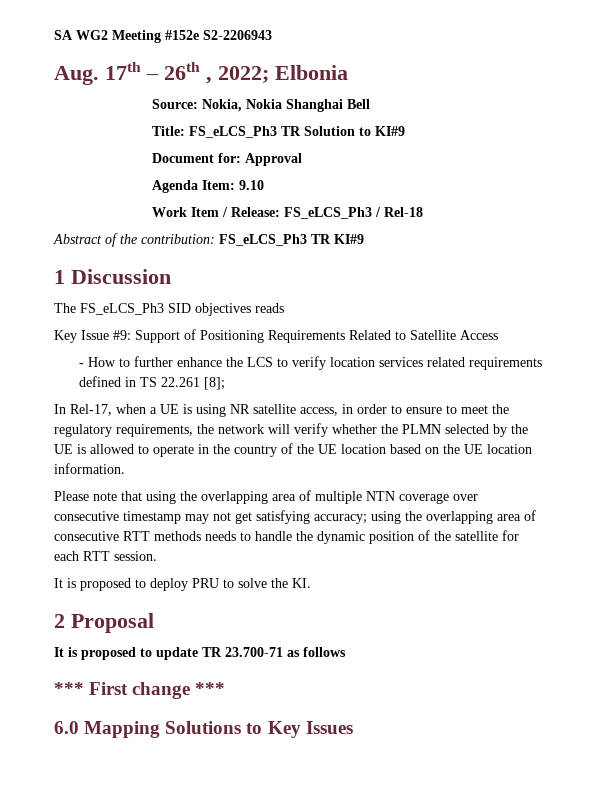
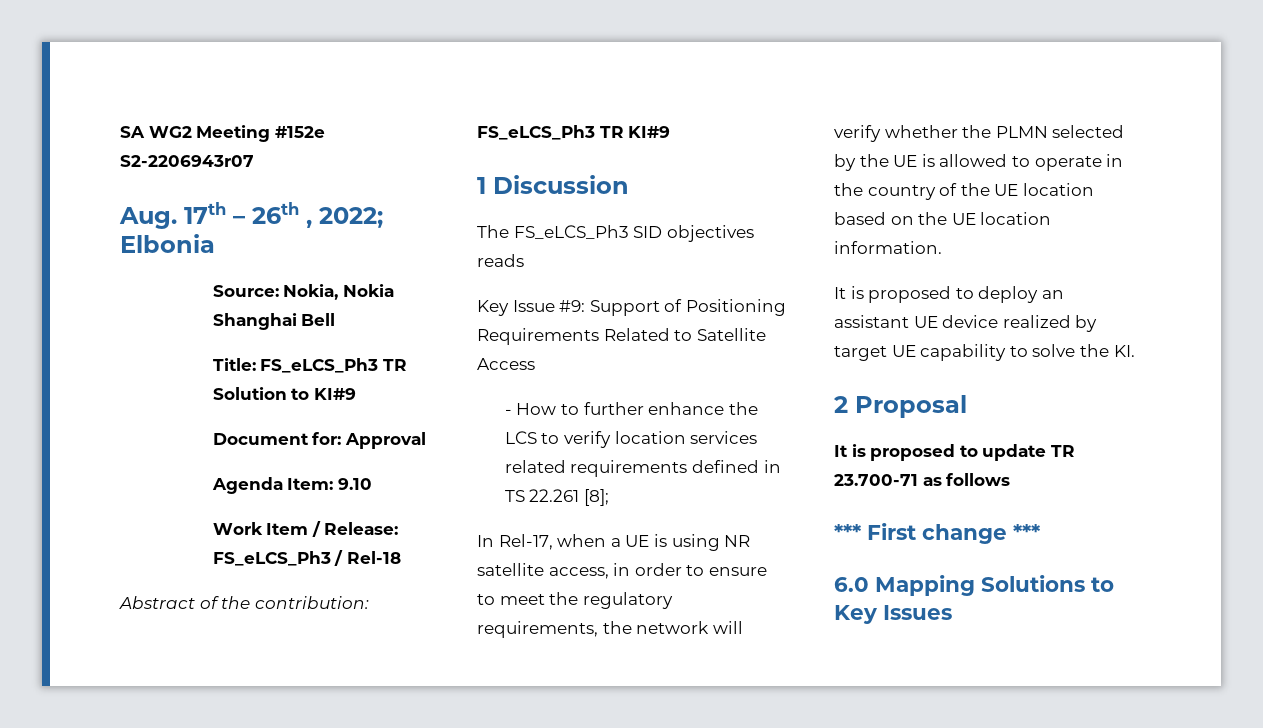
- SA WG2 Meeting #152e S2-2206943
+ SA WG2 Meeting #152e S2-2206943r07
- Please note that using the overlapping area of multiple NTN coverage over consecutive timestamp may not get satisfying accuracy; using the overlapping area of consecutive RTT methods needs to handle the dynamic position of the satellite for each RTT session.
- It is proposed to deploy PRU to solve the KI.
+ It is proposed to deploy an assistant UE device realized by target UE capability to solve the KI.

